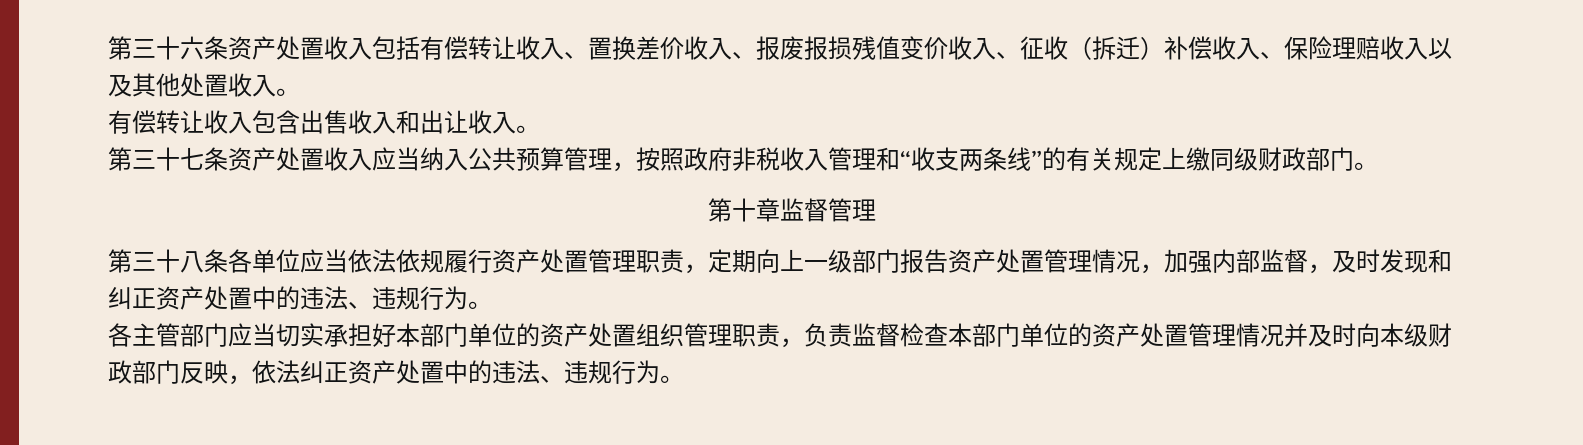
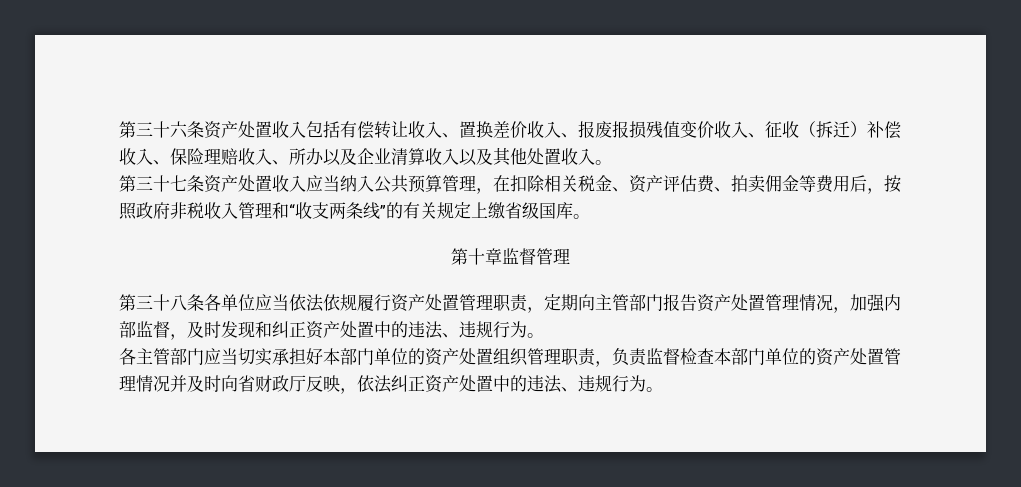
- 第三十六条资产处置收入包括有偿转让收入、置换差价收入、报废报损残值变价收入、征收（拆迁）补偿收入、保险理赔收入以及其他处置收入。
+ 第三十六条资产处置收入包括有偿转让收入、置换差价收入、报废报损残值变价收入、征收（拆迁）补偿收入、保险理赔收入、所办以及企业清算收入以及其他处置收入。
- 有偿转让收入包含出售收入和出让收入。
- 第三十七条资产处置收入应当纳入公共预算管理，按照政府非税收入管理和“收支两条线”的有关规定上缴同级财政部门。
+ 第三十七条资产处置收入应当纳入公共预算管理，在扣除相关税金、资产评估费、拍卖佣金等费用后，按照政府非税收入管理和“收支两条线”的有关规定上缴省级国库。
- 第三十八条各单位应当依法依规履行资产处置管理职责，定期向上一级部门报告资产处置管理情况，加强内部监督，及时发现和纠正资产处置中的违法、违规行为。
+ 第三十八条各单位应当依法依规履行资产处置管理职责，定期向主管部门报告资产处置管理情况，加强内部监督，及时发现和纠正资产处置中的违法、违规行为。
- 各主管部门应当切实承担好本部门单位的资产处置组织管理职责，负责监督检查本部门单位的资产处置管理情况并及时向本级财政部门反映，依法纠正资产处置中的违法、违规行为。
+ 各主管部门应当切实承担好本部门单位的资产处置组织管理职责，负责监督检查本部门单位的资产处置管理情况并及时向省财政厅反映，依法纠正资产处置中的违法、违规行为。

